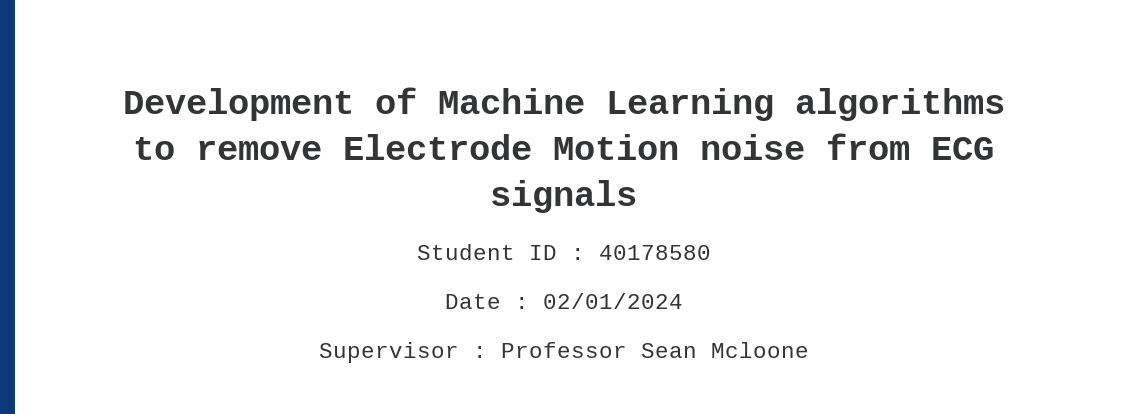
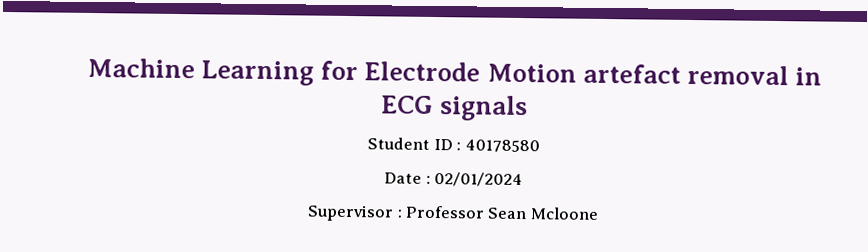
- Development of Machine Learning algorithms to remove Electrode Motion noise from ECG signals
+ Machine Learning for Electrode Motion artefact removal in ECG signals

